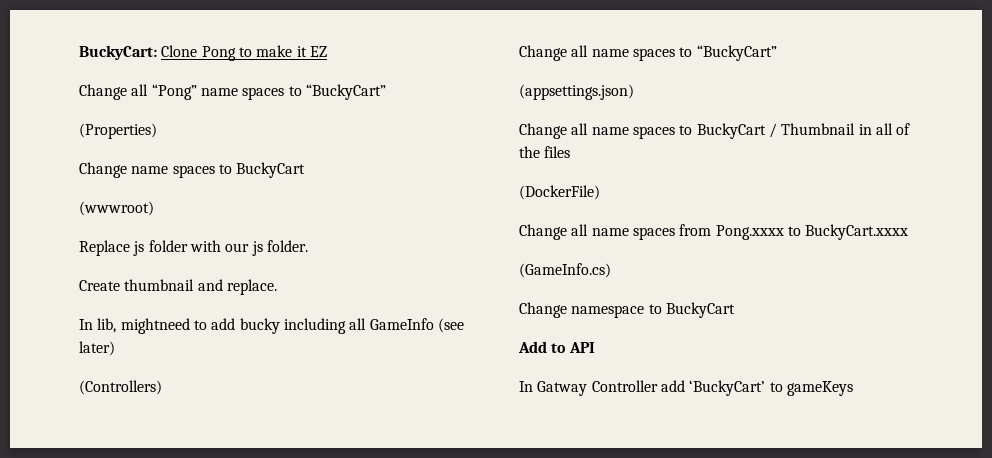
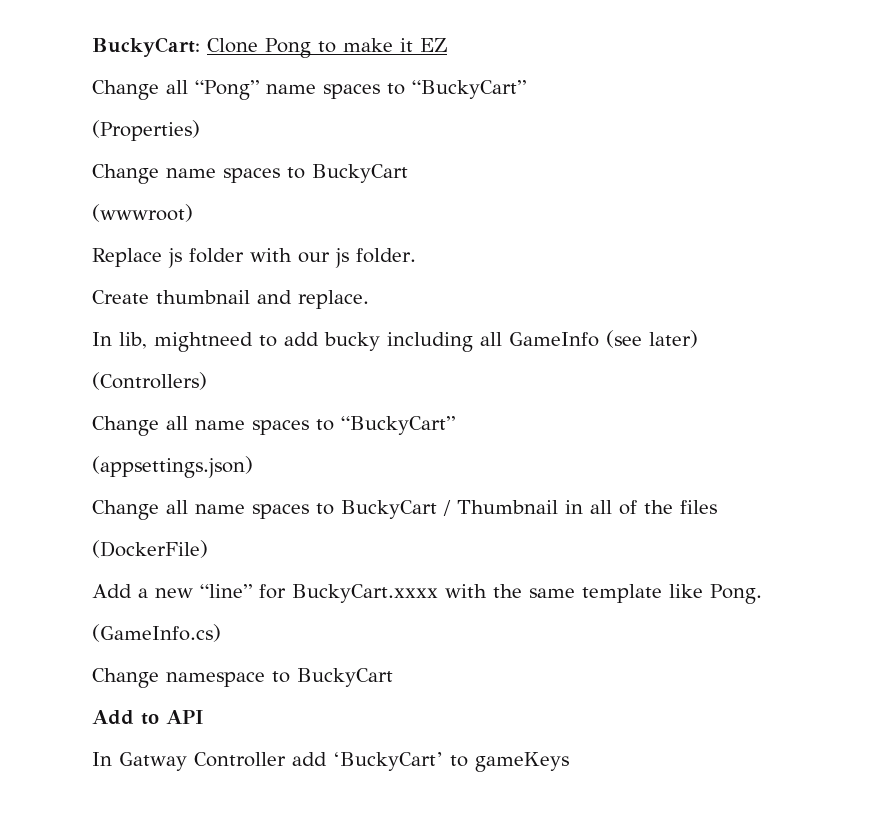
- Change all name spaces from Pong.xxxx to BuckyCart.xxxx
+ Add a new “line” for BuckyCart.xxxx with the same template like Pong.

